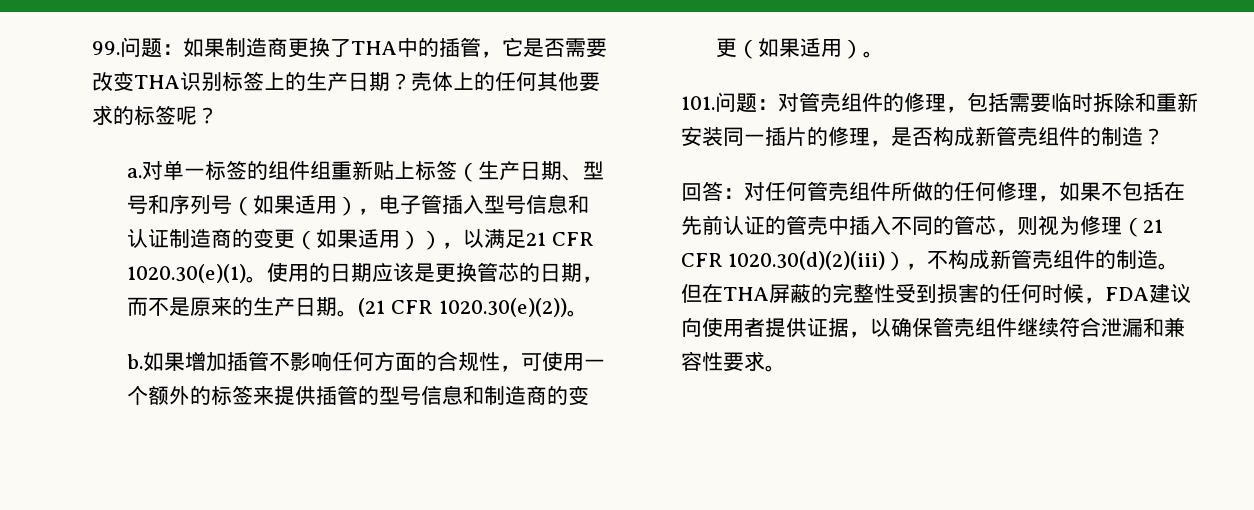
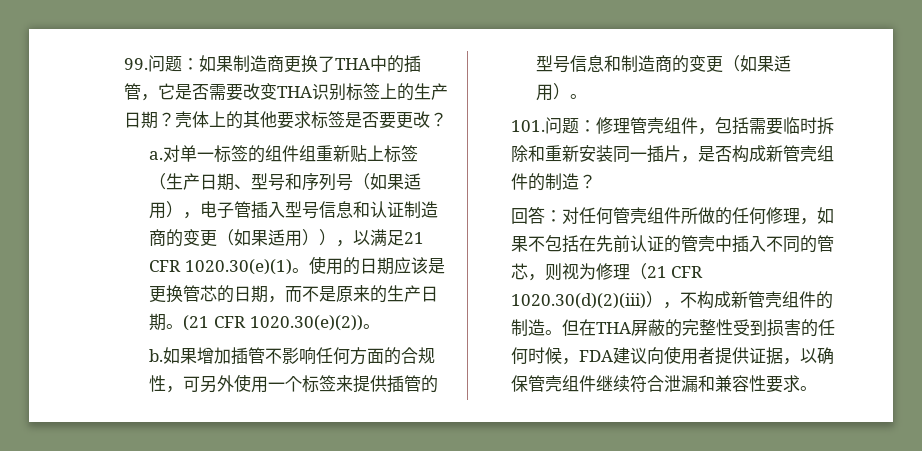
- 壳体上的任何其他要求的标签呢？
+ 壳体上的其他要求标签是否要更改？
- 如果增加插管不影响任何方面的合规性，可使用一个额外的标签来提供插管的型号信息和制造商的变更（如果适用）。
+ 如果增加插管不影响任何方面的合规性，可另外使用一个标签来提供插管的型号信息和制造商的变更（如果适用）。
- 101.问题：对管壳组件的修理，包括需要临时拆除和重新安装同一插片的修理，是否构成新管壳组件的制造？
+ 101.问题：修理管壳组件，包括需要临时拆除和重新安装同一插片，是否构成新管壳组件的制造？

